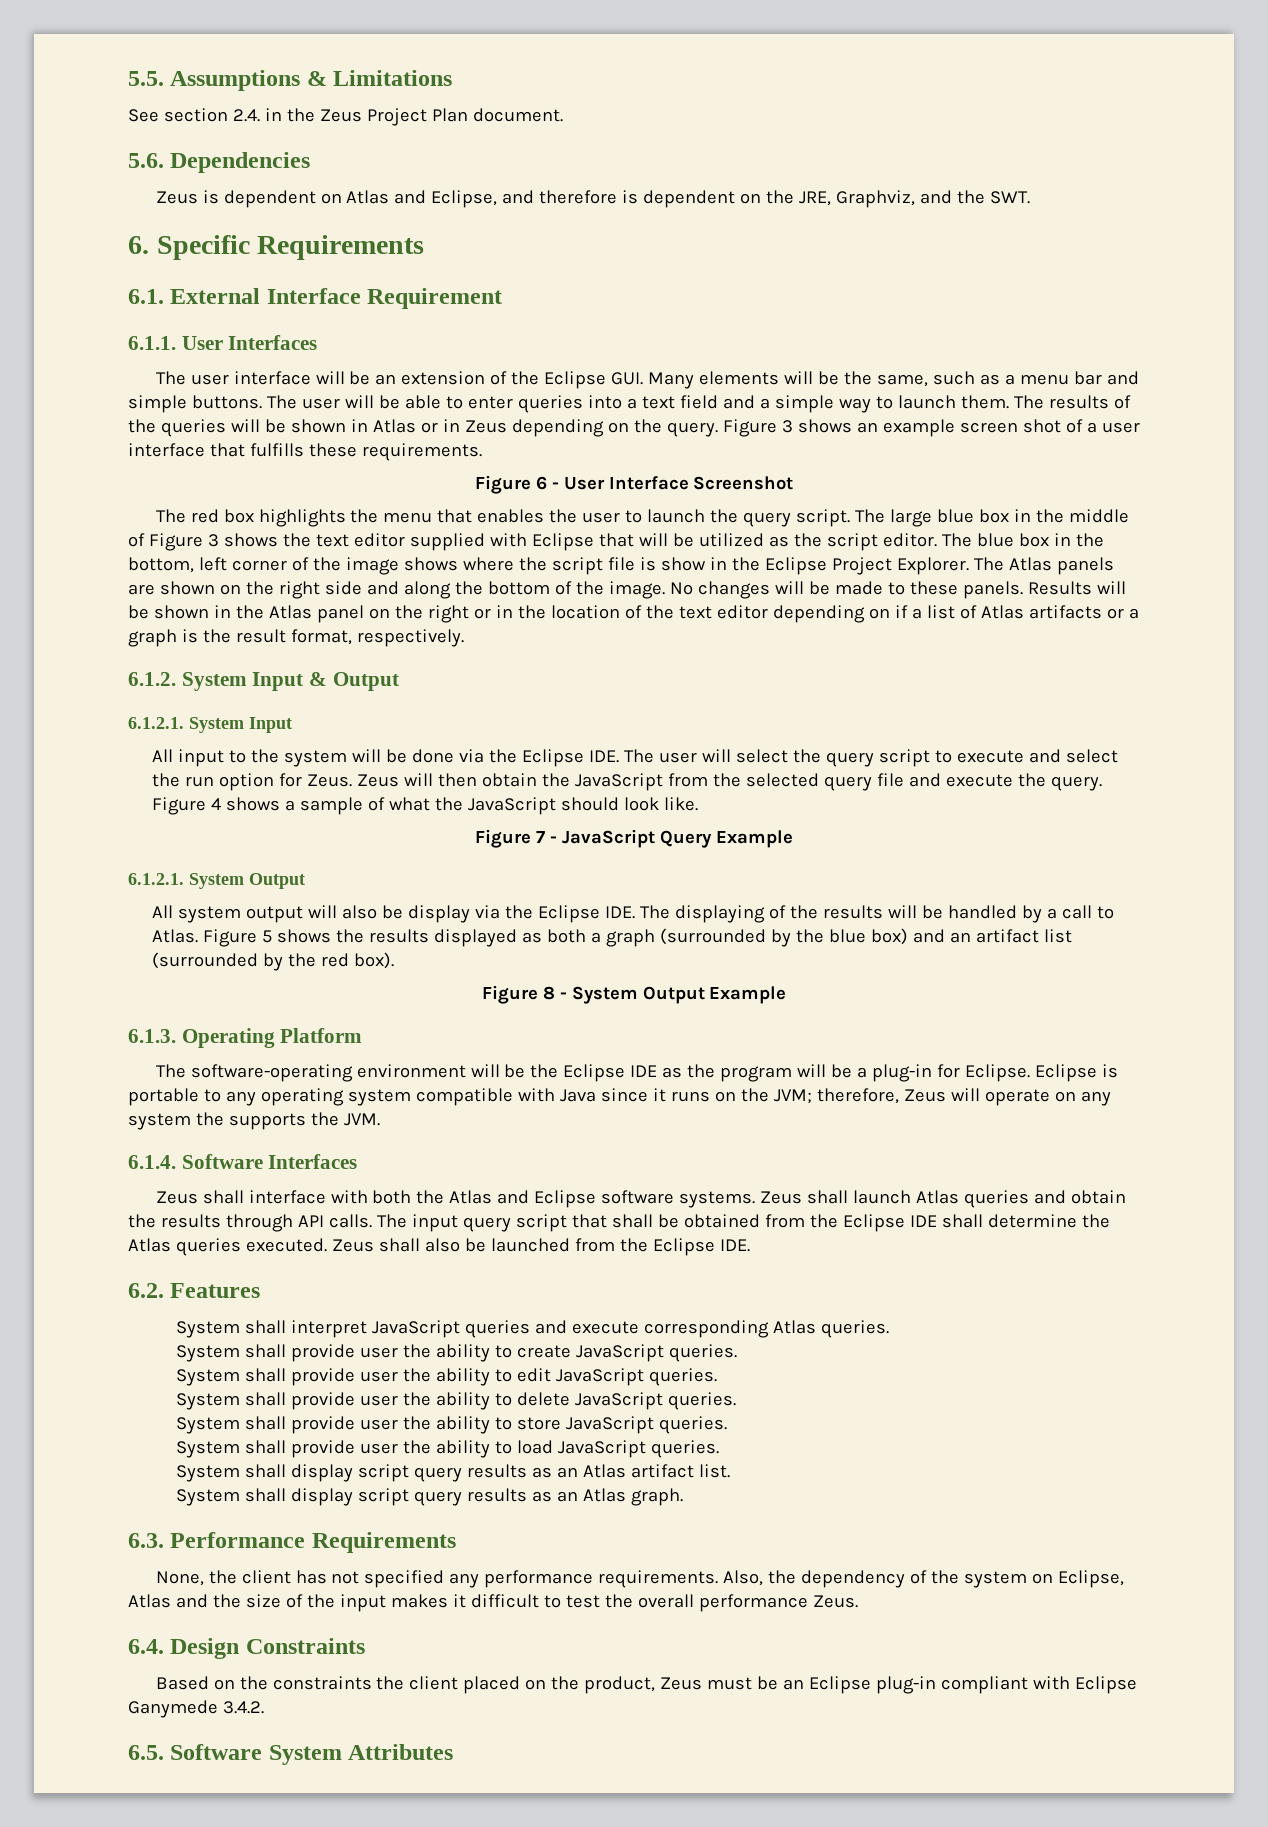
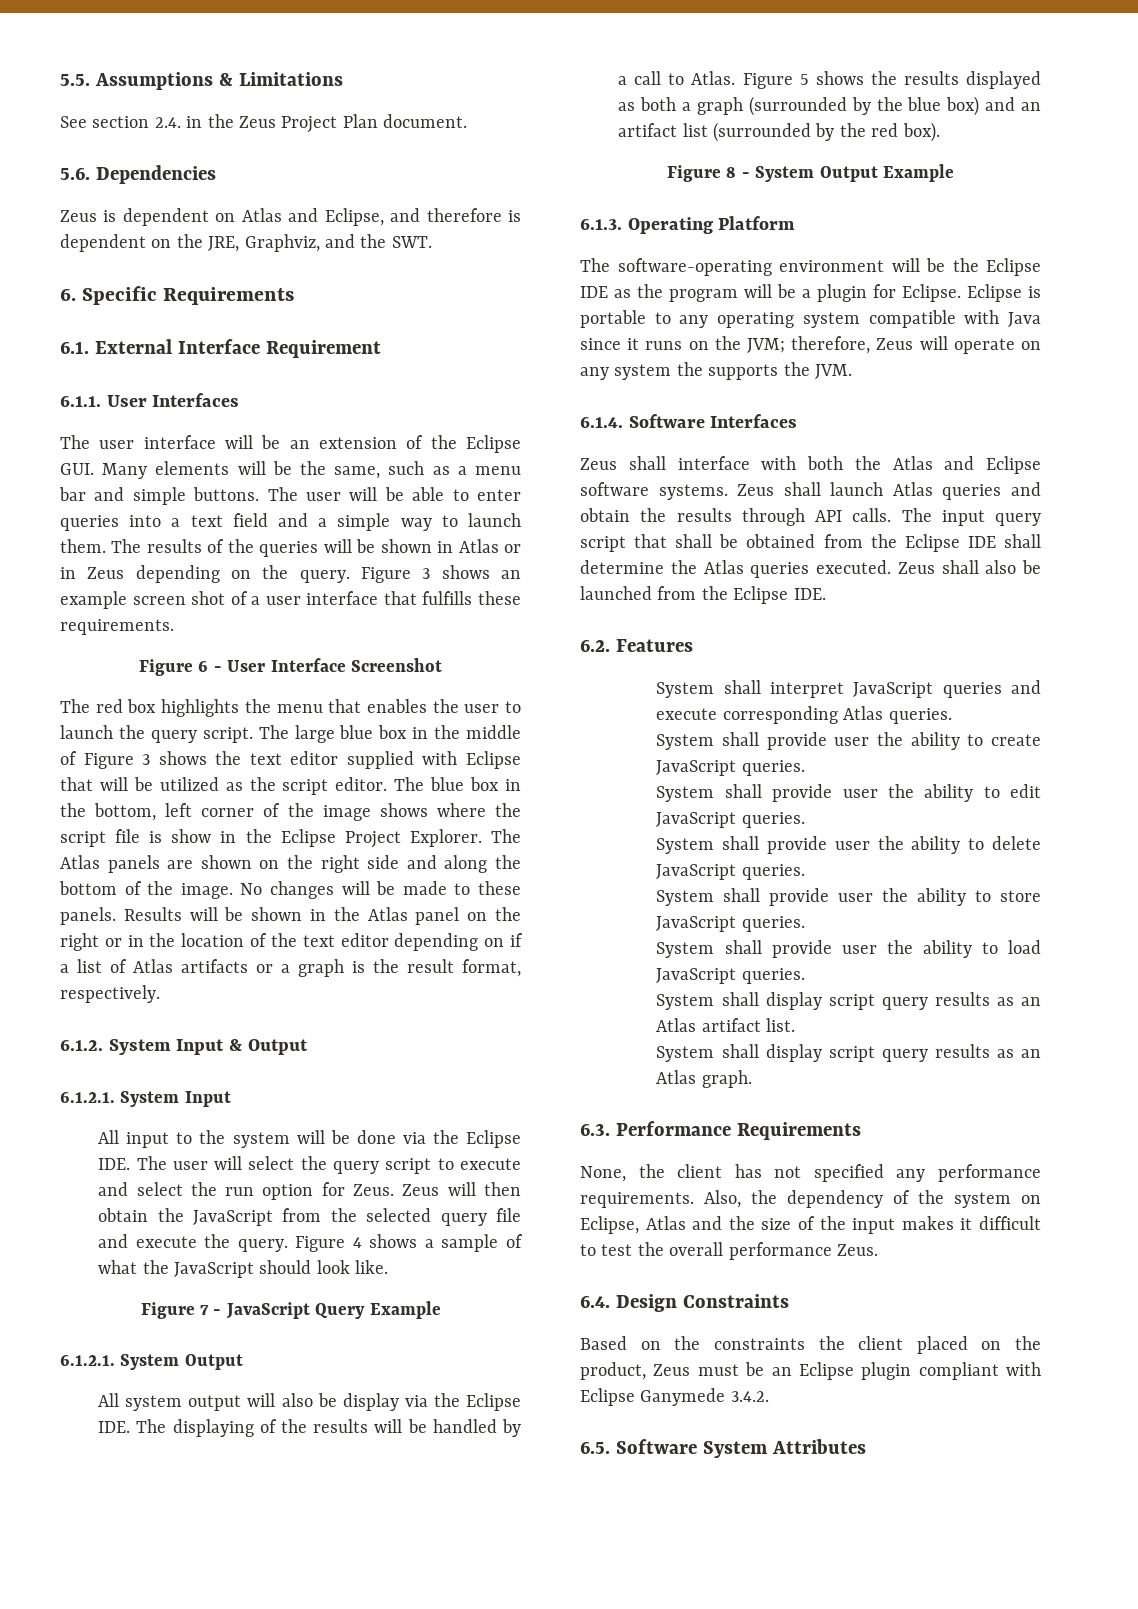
- The software-operating environment will be the Eclipse IDE as the program will be a plug-in for Eclipse.
+ The software-operating environment will be the Eclipse IDE as the program will be a plugin for Eclipse.
- Based on the constraints the client placed on the product, Zeus must be an Eclipse plug-in compliant with Eclipse Ganymede 3.4.2.
+ Based on the constraints the client placed on the product, Zeus must be an Eclipse plugin compliant with Eclipse Ganymede 3.4.2.

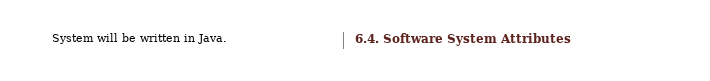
- 5.5. Assumptions & Limitations
- See section 2.4. in the Zeus Project Plan document.
- 5.6. Dependencies
- Zeus is dependent on Atlas and Eclipse, and therefore is dependent on the JRE, Graphviz, and the SWT.
- 6. Specific Requirements
- 6.1. External Interface Requirement
- 6.1.1. User Interfaces
- The user interface will be an extension of the Eclipse GUI. Many elements will be the same, such as a menu bar and simple buttons. The user will be able to enter queries into a text field and a simple way to launch them. The results of the queries will be shown in Atlas or in Zeus depending on the query. Figure 3 shows an example screen shot of a user interface that fulfills these requirements.
- Figure 6 - User Interface Screenshot
- The red box highlights the menu that enables the user to launch the query script. The large blue box in the middle of Figure 3 shows the text editor supplied with Eclipse that will be utilized as the script editor. The blue box in the bottom, left corner of the image shows where the script file is show in the Eclipse Project Explorer. The Atlas panels are shown on the right side and along the bottom of the image. No changes will be made to these panels. Results will be shown in the Atlas panel on the right or in the location of the text editor depending on if a list of Atlas artifacts or a graph is the result format, respectively.
- 6.1.2. System Input & Output
- 6.1.2.1. System Input
- All input to the system will be done via the Eclipse IDE. The user will select the query script to execute and select the run option for Zeus. Zeus will then obtain the JavaScript from the selected query file and execute the query. Figure 4 shows a sample of what the JavaScript should look like.
- Figure 7 - JavaScript Query Example
- 6.1.2.1. System Output
- All system output will also be display via the Eclipse IDE. The displaying of the results will be handled by a call to Atlas. Figure 5 shows the results displayed as both a graph (surrounded by the blue box) and an artifact list (surrounded by the red box).
- Figure 8 - System Output Example
- 6.1.3. Operating Platform
- The software-operating environment will be the Eclipse IDE as the program will be a plugin for Eclipse. Eclipse is portable to any operating system compatible with Java since it runs on the JVM; therefore, Zeus will operate on any system the supports the JVM.
- 6.1.4. Software Interfaces
- Zeus shall interface with both the Atlas and Eclipse software systems. Zeus shall launch Atlas queries and obtain the results through API calls. The input query script that shall be obtained from the Eclipse IDE shall determine the Atlas queries executed. Zeus shall also be launched from the Eclipse IDE.
- 6.2. Features
- System shall interpret JavaScript queries and execute corresponding Atlas queries.
- System shall provide user the ability to create JavaScript queries.
- System shall provide user the ability to edit JavaScript queries.
- System shall provide user the ability to delete JavaScript queries.
- System shall provide user the ability to store JavaScript queries.
- System shall provide user the ability to load JavaScript queries.
- System shall display script query results as an Atlas artifact list.
- System shall display script query results as an Atlas graph.
- 6.3. Performance Requirements
- None, the client has not specified any performance requirements. Also, the dependency of the system on Eclipse, Atlas and the size of the input makes it difficult to test the overall performance Zeus.
- 6.4. Design Constraints
- Based on the constraints the client placed on the product, Zeus must be an Eclipse plugin compliant with Eclipse Ganymede 3.4.2.
- 6.5. Software System Attributes
+ System will be written in Java.
+ 6.4. Software System Attributes

